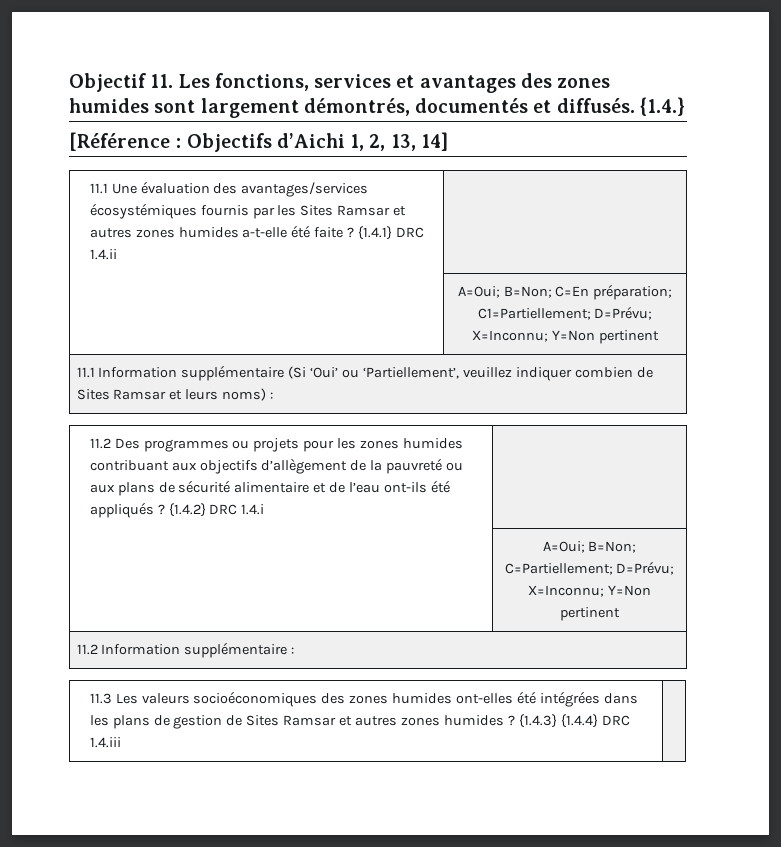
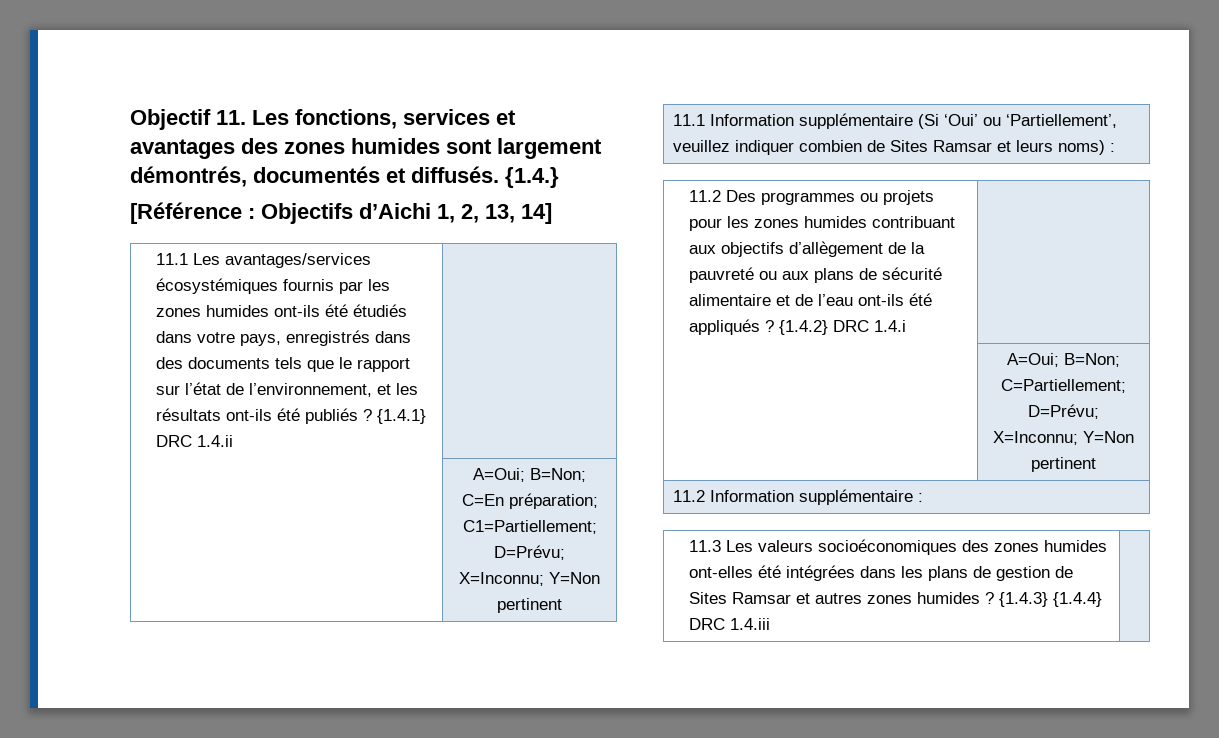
- 11.1 Une évaluation des avantages/services écosystémiques fournis par les Sites Ramsar et autres zones humides a-t-elle été faite ? {1.4.1} DRC 1.4.ii |
+ 11.1 Les avantages/services écosystémiques fournis par les zones humides ont-ils été étudiés dans votre pays, enregistrés dans des documents tels que le rapport sur l’état de l’environnement, et les résultats ont-ils été publiés ? {1.4.1} DRC 1.4.ii |

